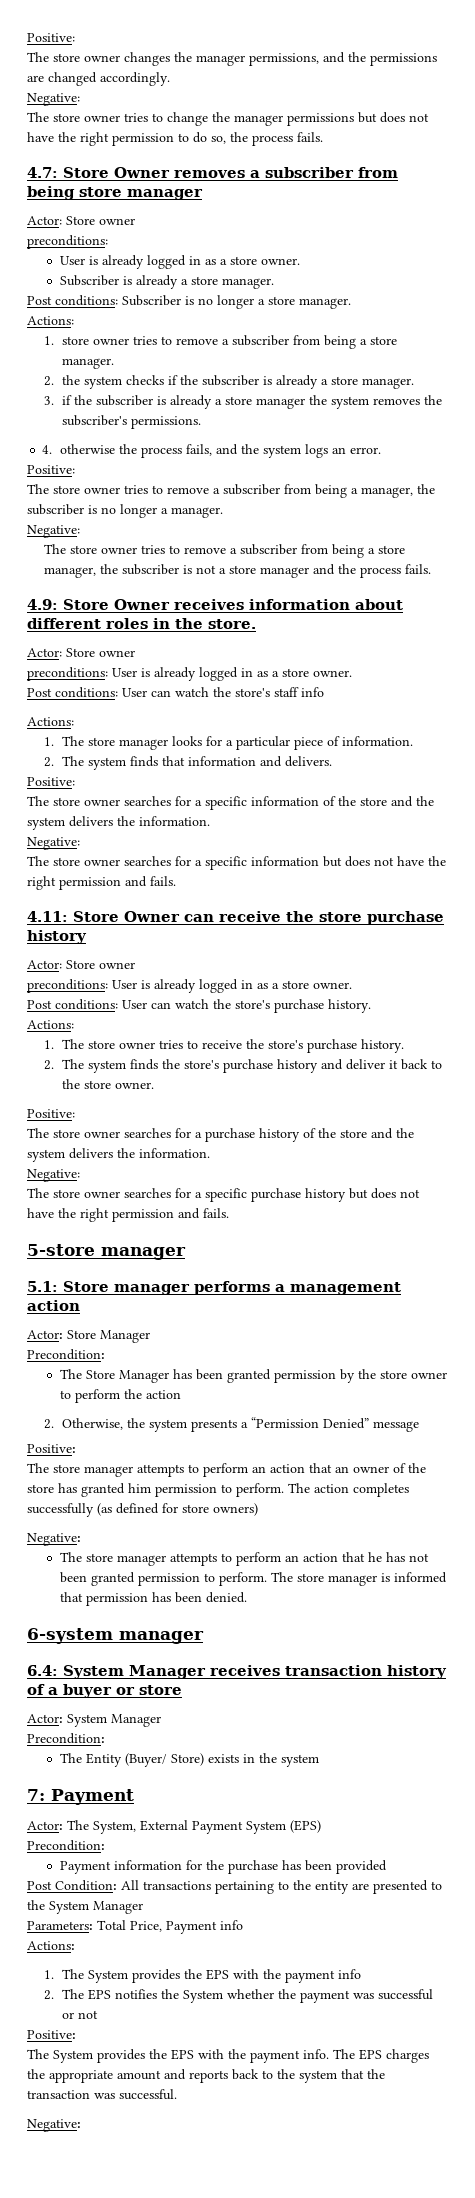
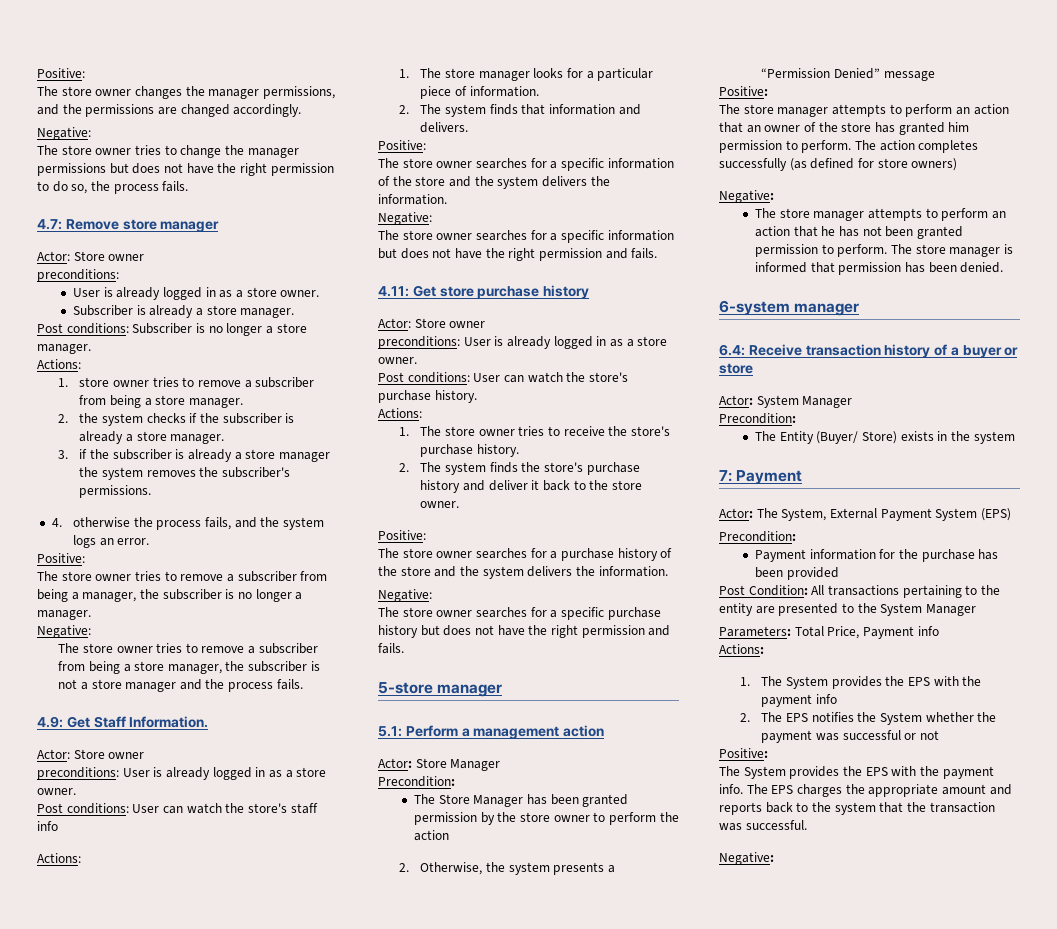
- 4.7: Store Owner removes a subscriber from being store manager
+ 4.7: Remove store manager
- 4.9: Store Owner receives information about different roles in the store.
+ 4.9: Get Staff Information.
- 4.11: Store Owner can receive the store purchase history
+ 4.11: Get store purchase history
- 5.1: Store manager performs a management action
+ 5.1: Perform a management action
- 6.4: System Manager receives transaction history of a buyer or store
+ 6.4: Receive transaction history of a buyer or store

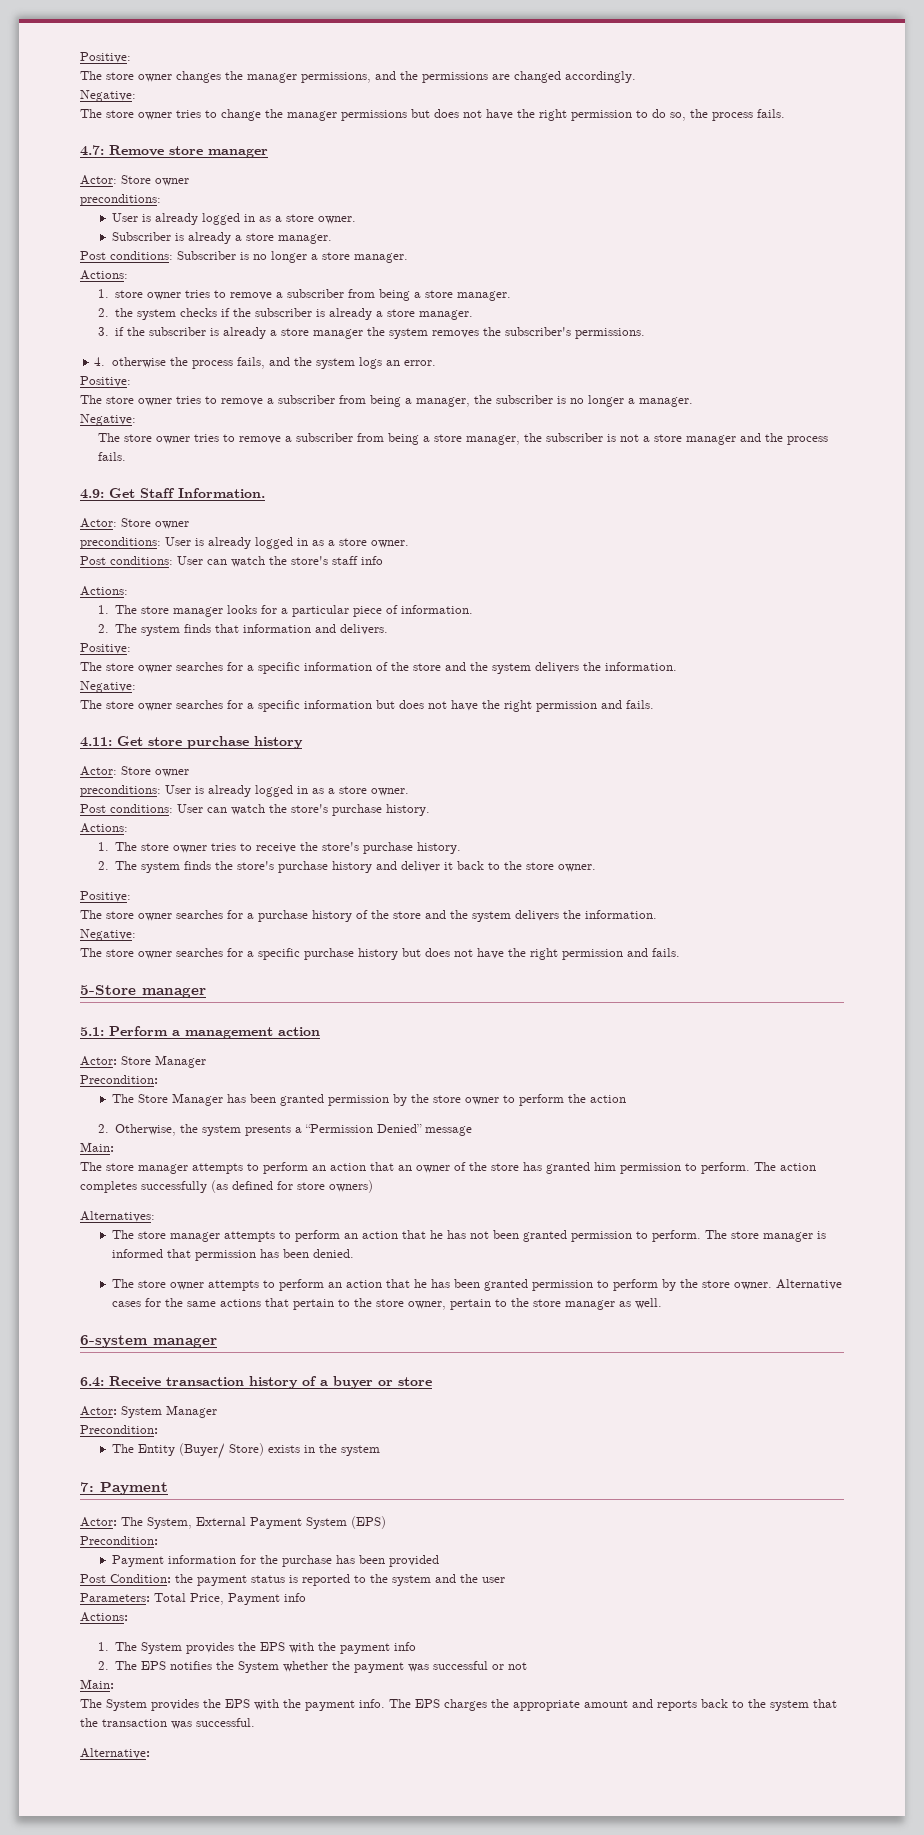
- 5-store manager
+ 5-Store manager
  2. Otherwise, the system presents a “Permission Denied” message
- Positive:
+ Main:
  The action completes successfully (as defined for store owners)
- Negative:
+ Alternatives:
+ The store owner attempts to perform an action that he has been granted permission to perform by the store owner. Alternative cases for the same actions that pertain to the store owner, pertain to the store manager as well.
- Post Condition: All transactions pertaining to the entity are presented to the System Manager
+ Post Condition: the payment status is reported to the system and the user
  2. The EPS notifies the System whether the payment was successful or not
- Positive:
+ Main:
  The EPS charges the appropriate amount and reports back to the system that the transaction was successful.
- Negative:
+ Alternative:

